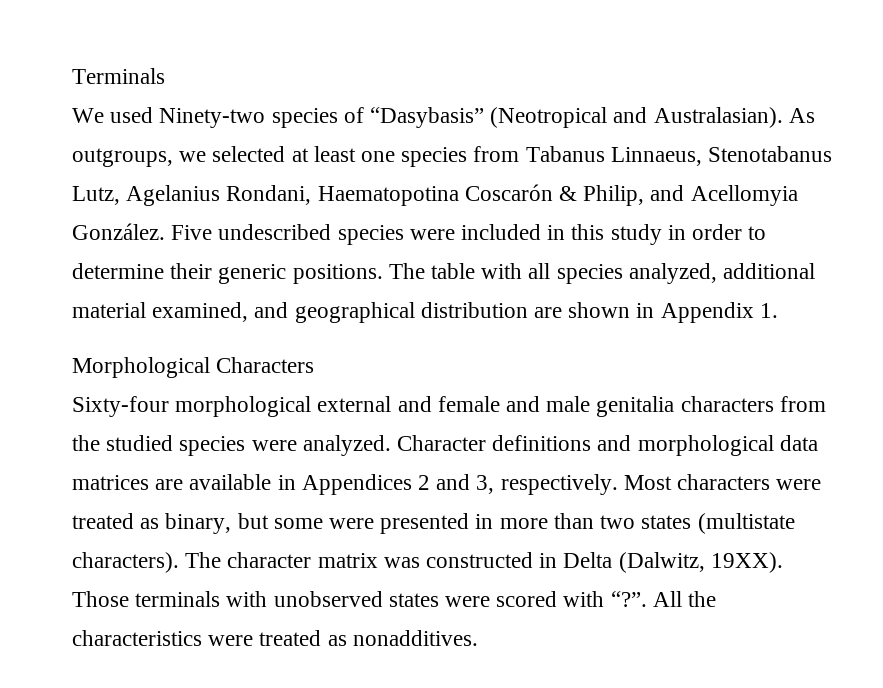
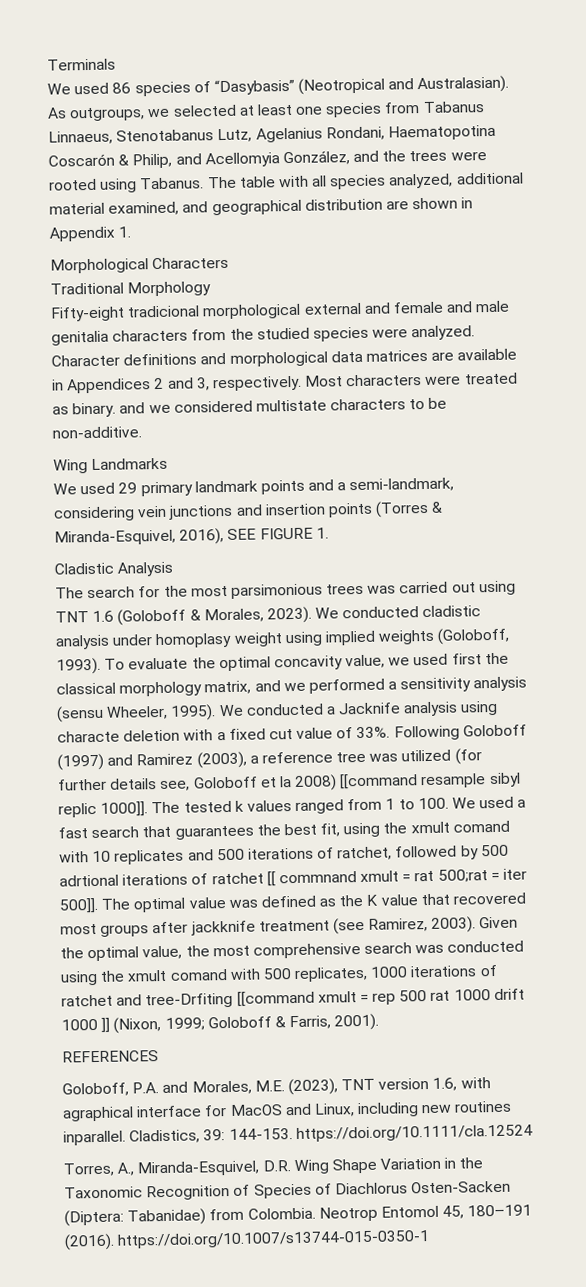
- We used Ninety-two species of “Dasybasis” (Neotropical and Australasian).
+ We used 86 species of “Dasybasis” (Neotropical and Australasian).
- As outgroups, we selected at least one species from Tabanus Linnaeus, Stenotabanus Lutz, Agelanius Rondani, Haematopotina Coscarón & Philip, and Acellomyia González. Five undescribed species were included in this study in order to determine their generic positions.
+ As outgroups, we selected at least one species from Tabanus Linnaeus, Stenotabanus Lutz, Agelanius Rondani, Haematopotina Coscarón & Philip, and Acellomyia González, and the trees were rooted using Tabanus.
- Sixty-four morphological external and female and male genitalia characters from the studied species were analyzed.
+ Traditional Morphology
+ Fifty-eight tradicional morphological external and female and male genitalia characters from the studied species were analyzed.
- Most characters were treated as binary, but some were presented in more than two states (multistate characters). The character matrix was constructed in Delta (Dalwitz, 19XX). Those terminals with unobserved states were scored with “?”. All the characteristics were treated as nonadditives.
+ Most characters were treated as binary. and we considered multistate characters to be non-additive.
+ Wing Landmarks
+ We used 29 primary landmark points and a semi-landmark, considering vein junctions and insertion points (Torres & Miranda-Esquivel, 2016), SEE FIGURE 1.
+ Cladistic Analysis
+ The search for the most parsimonious trees was carried out using TNT 1.6 (Goloboff & Morales, 2023). We conducted cladistic analysis under homoplasy weight using implied weights (Goloboff, 1993). To evaluate the optimal concavity value, we used first the classical morphology matrix, and we performed a sensitivity analysis (sensu Wheeler, 1995). We conducted a Jacknife analysis using characte deletion with a fixed cut value of 33%. Following Goloboff (1997) and Ramirez (2003), a reference tree was utilized (for further details see, Goloboff et la 2008) [[command resample sibyl replic 1000]]. The tested k values ranged from 1 to 100. We used a fast search that guarantees the best fit, using the xmult comand with 10 replicates and 500 iterations of ratchet, followed by 500 adrtional iterations of ratchet [[ commnand xmult = rat 500;rat = iter 500]]. The optimal value was defined as the K value that recovered most groups after jackknife treatment (see Ramirez, 2003). Given the optimal value, the most comprehensive search was conducted using the xmult comand with 500 replicates, 1000 iterations of ratchet and tree-Drfiting [[command xmult = rep 500 rat 1000 drift 1000 ]] (Nixon, 1999; Goloboff & Farris, 2001).
+ REFERENCES
+ Goloboff, P.A. and Morales, M.E. (2023), TNT version 1.6, with agraphical interface for MacOS and Linux, including new routines inparallel. Cladistics, 39: 144-153. https://doi.org/10.1111/cla.12524
+ Torres, A., Miranda-Esquivel, D.R. Wing Shape Variation in the Taxonomic Recognition of Species of Diachlorus Osten-Sacken (Diptera: Tabanidae) from Colombia. Neotrop Entomol 45, 180–191 (2016). https://doi.org/10.1007/s13744-015-0350-1

